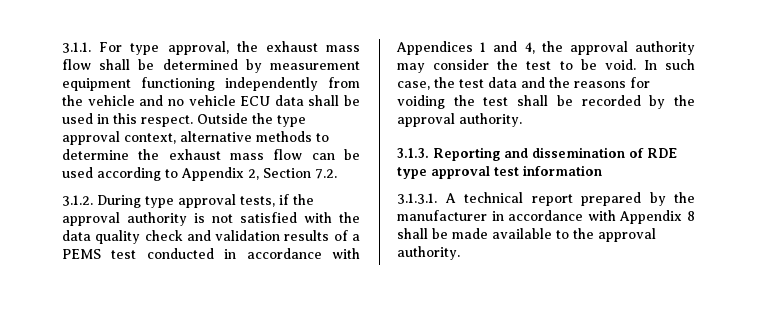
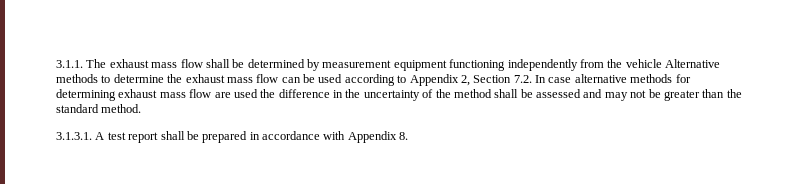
- 3.1.1. For type approval, the exhaust mass flow shall be determined by measurement equipment functioning independently from the vehicle and no vehicle ECU data shall be used in this respect. Outside the type approval context, alternative methods to determine the exhaust mass flow can be used according to Appendix 2, Section 7.2.
- 3.1.2. During type approval tests, if the approval authority is not satisfied with the data quality check and validation results of a PEMS test conducted in accordance with Appendices 1 and 4, the approval authority may consider the test to be void. In such case, the test data and the reasons for voiding the test shall be recorded by the approval authority.
- 3.1.3. Reporting and dissemination of RDE type approval test information
- 3.1.3.1. A technical report prepared by the manufacturer in accordance with Appendix 8 shall be made available to the approval authority.
+ 3.1.1. The exhaust mass flow shall be determined by measurement equipment functioning independently from the vehicle Alternative methods to determine the exhaust mass flow can be used according to Appendix 2, Section 7.2. In case alternative methods for determining exhaust mass flow are used the difference in the uncertainty of the method shall be assessed and may not be greater than the standard method.
+ 3.1.3.1. A test report shall be prepared in accordance with Appendix 8.

